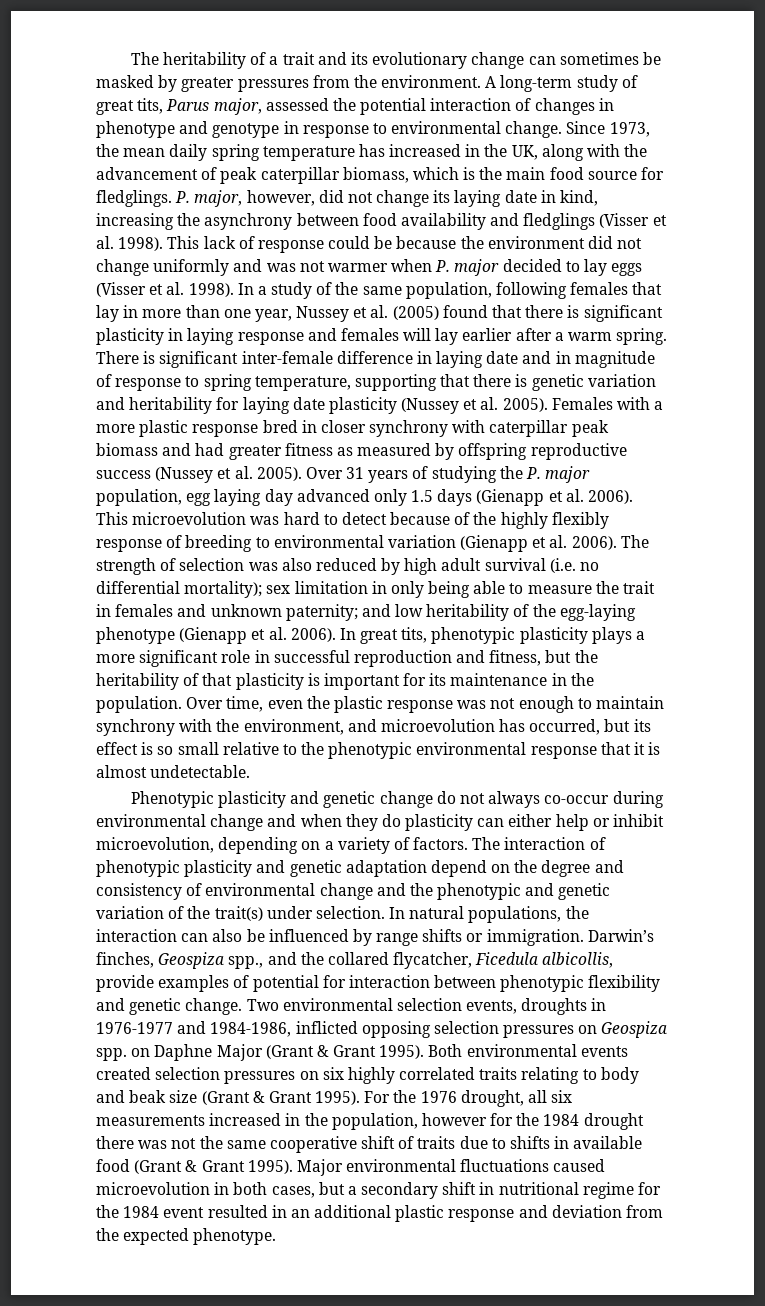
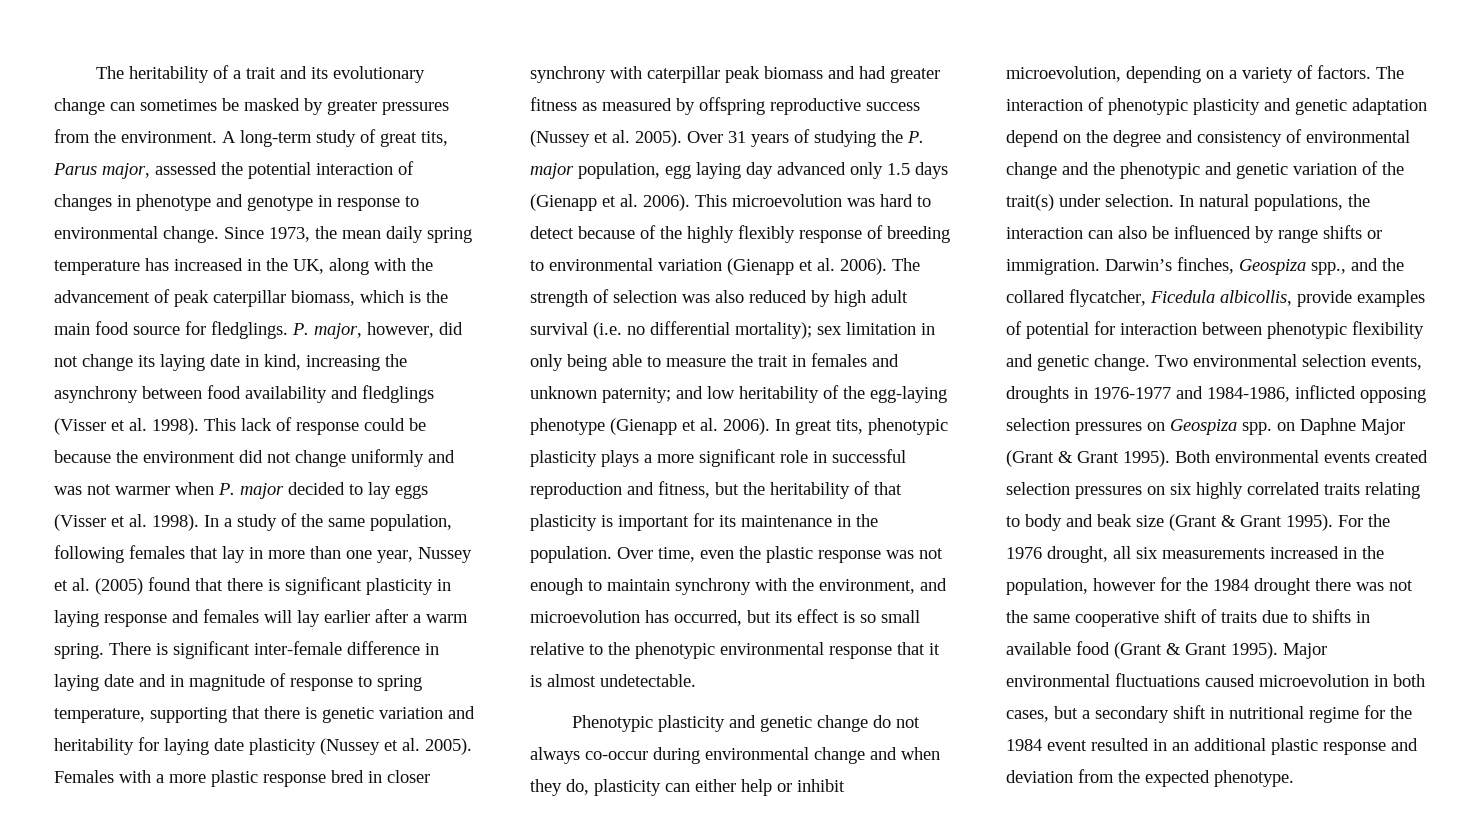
- Phenotypic plasticity and genetic change do not always co-occur during environmental change and when they do plasticity can either help or inhibit microevolution, depending on a variety of factors.
+ Phenotypic plasticity and genetic change do not always co-occur during environmental change and when they do, plasticity can either help or inhibit microevolution, depending on a variety of factors.

